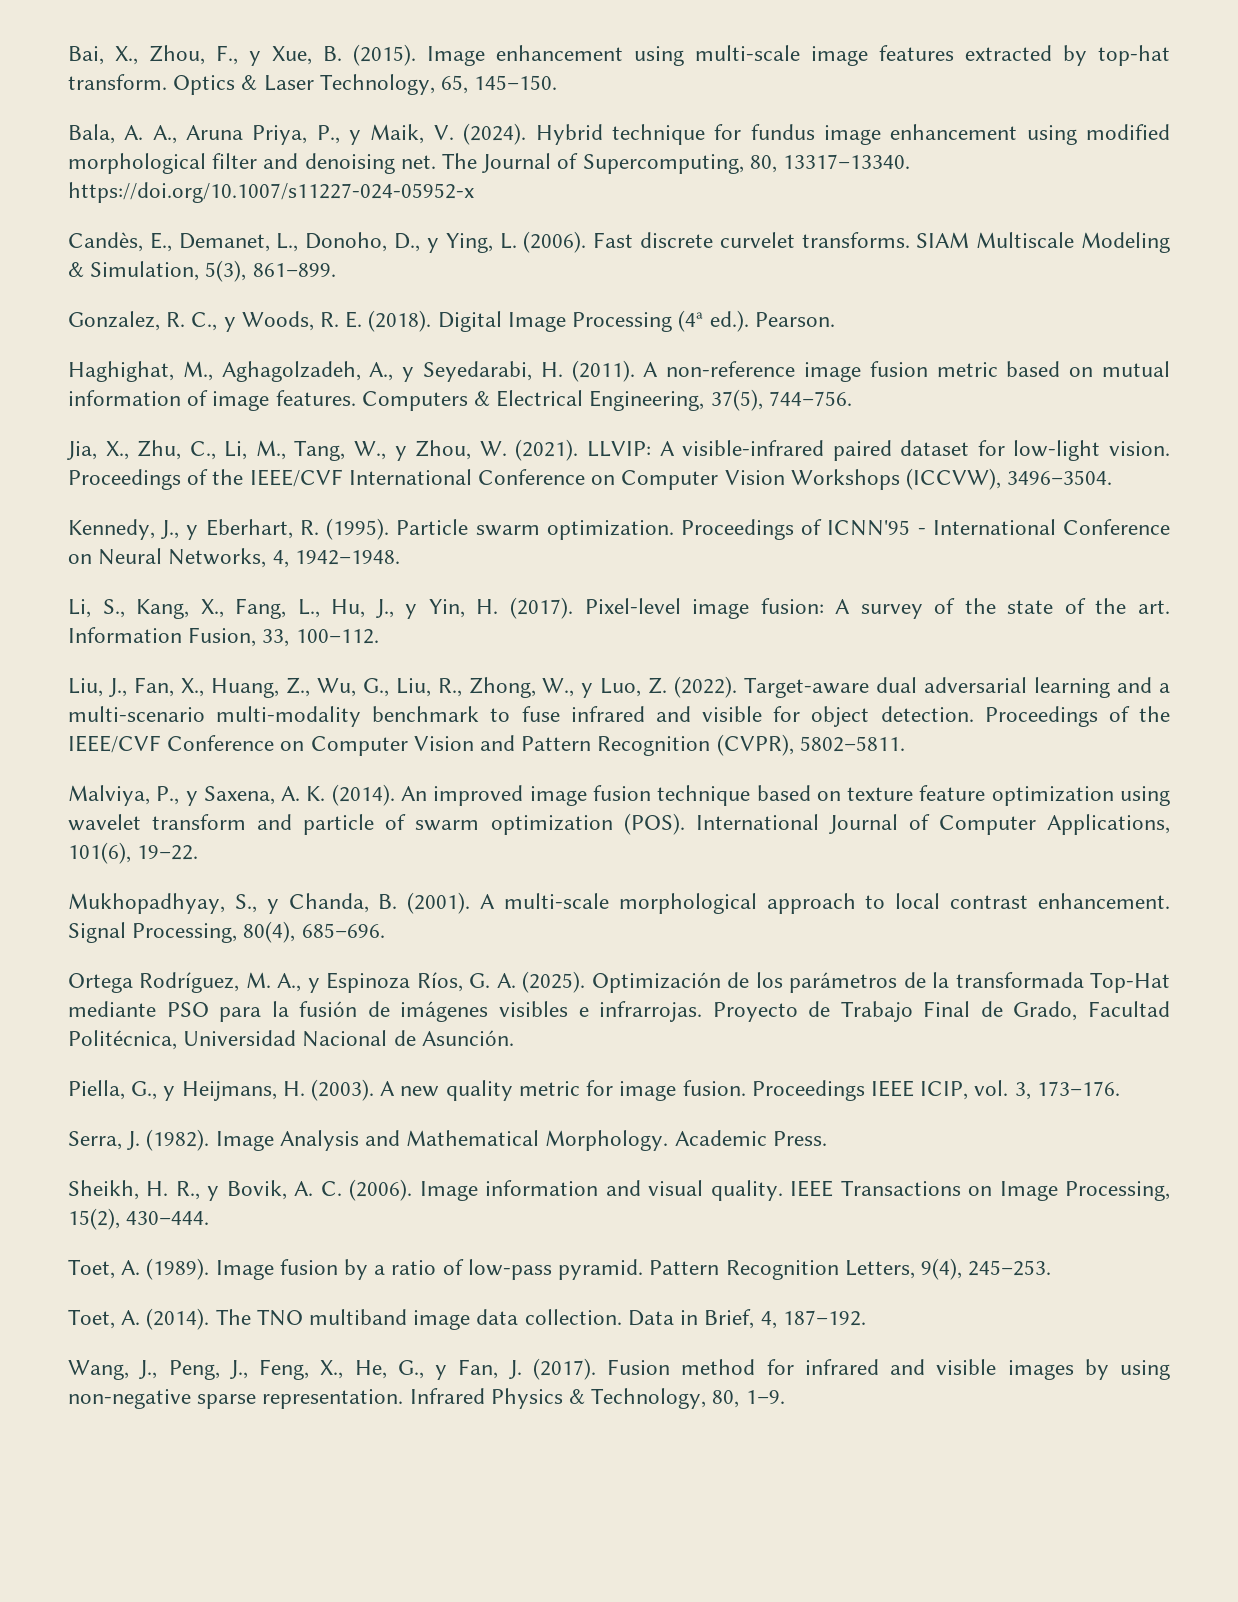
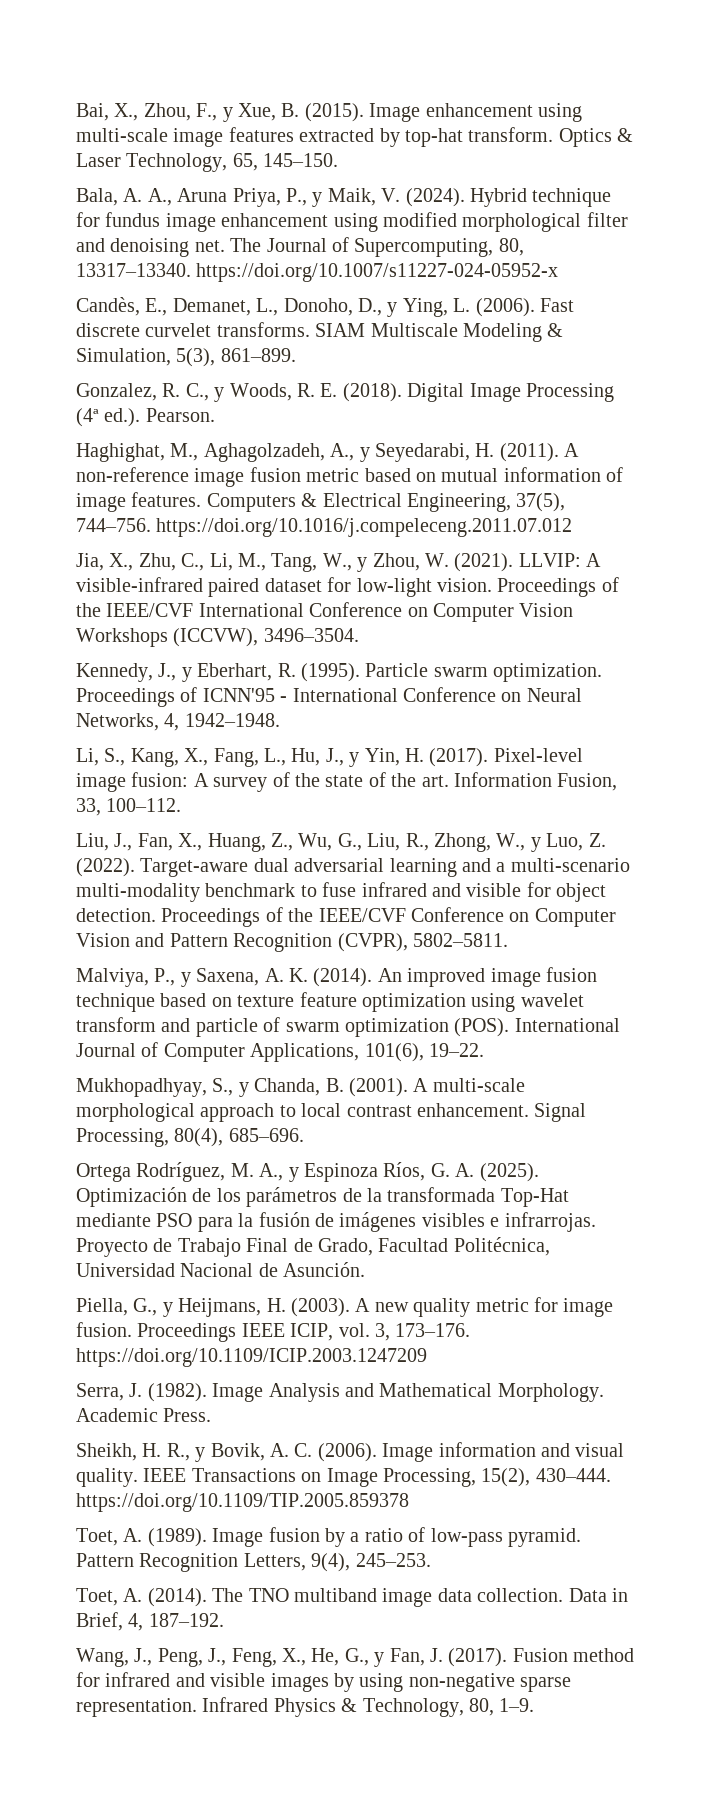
- Computers & Electrical Engineering, 37(5), 744–756.
+ Computers & Electrical Engineering, 37(5), 744–756. https://doi.org/10.1016/j.compeleceng.2011.07.012
- Proceedings IEEE ICIP, vol. 3, 173–176.
+ Proceedings IEEE ICIP, vol. 3, 173–176. https://doi.org/10.1109/ICIP.2003.1247209
- IEEE Transactions on Image Processing, 15(2), 430–444.
+ IEEE Transactions on Image Processing, 15(2), 430–444. https://doi.org/10.1109/TIP.2005.859378

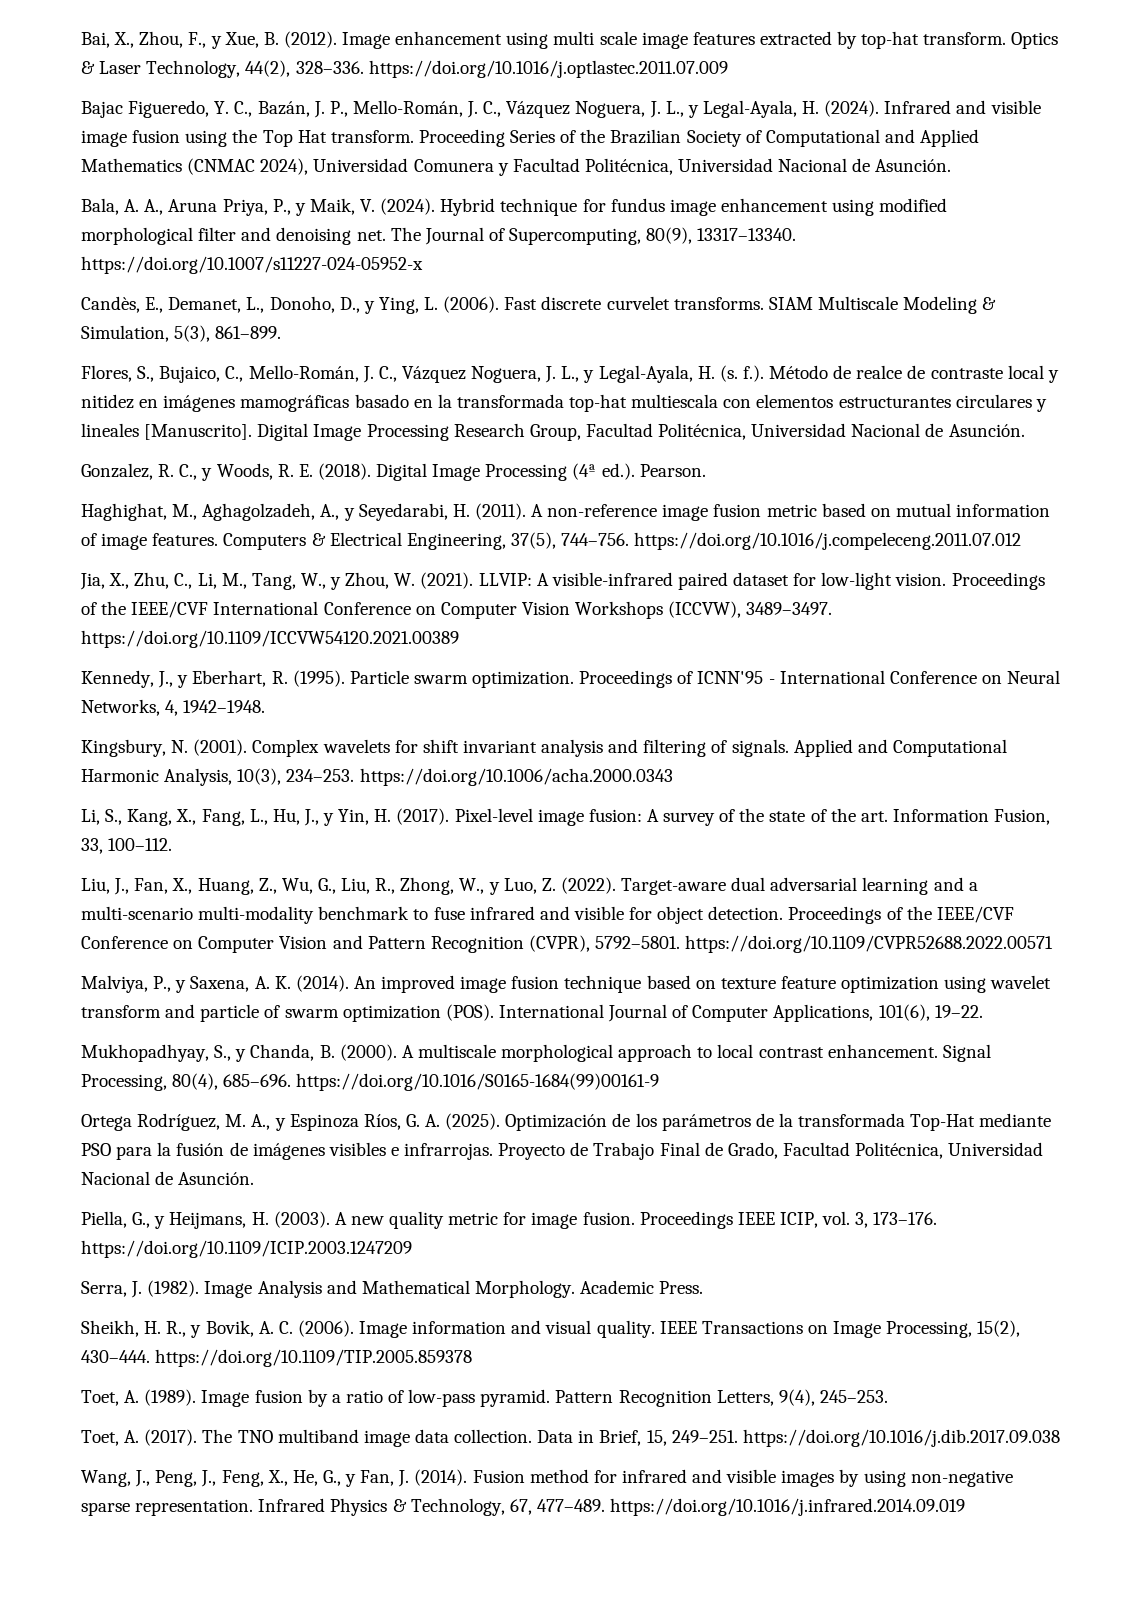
- Bai, X., Zhou, F., y Xue, B. (2015).
+ Bai, X., Zhou, F., y Xue, B. (2012).
- Image enhancement using multi-scale image features extracted by top-hat transform.
+ Image enhancement using multi scale image features extracted by top-hat transform.
- Optics & Laser Technology, 65, 145–150.
+ Optics & Laser Technology, 44(2), 328–336. https://doi.org/10.1016/j.optlastec.2011.07.009
+ Bajac Figueredo, Y. C., Bazán, J. P., Mello-Román, J. C., Vázquez Noguera, J. L., y Legal-Ayala, H. (2024). Infrared and visible image fusion using the Top Hat transform. Proceeding Series of the Brazilian Society of Computational and Applied Mathematics (CNMAC 2024), Universidad Comunera y Facultad Politécnica, Universidad Nacional de Asunción.
- The Journal of Supercomputing, 80, 13317–13340. https://doi.org/10.1007/s11227-024-05952-x
+ The Journal of Supercomputing, 80(9), 13317–13340. https://doi.org/10.1007/s11227-024-05952-x
+ Flores, S., Bujaico, C., Mello-Román, J. C., Vázquez Noguera, J. L., y Legal-Ayala, H. (s. f.). Método de realce de contraste local y nitidez en imágenes mamográficas basado en la transformada top-hat multiescala con elementos estructurantes circulares y lineales [Manuscrito]. Digital Image Processing Research Group, Facultad Politécnica, Universidad Nacional de Asunción.
- Proceedings of the IEEE/CVF International Conference on Computer Vision Workshops (ICCVW), 3496–3504.
+ Proceedings of the IEEE/CVF International Conference on Computer Vision Workshops (ICCVW), 3489–3497. https://doi.org/10.1109/ICCVW54120.2021.00389
+ Kingsbury, N. (2001). Complex wavelets for shift invariant analysis and filtering of signals. Applied and Computational Harmonic Analysis, 10(3), 234–253. https://doi.org/10.1006/acha.2000.0343
- Proceedings of the IEEE/CVF Conference on Computer Vision and Pattern Recognition (CVPR), 5802–5811.
+ Proceedings of the IEEE/CVF Conference on Computer Vision and Pattern Recognition (CVPR), 5792–5801. https://doi.org/10.1109/CVPR52688.2022.00571
- Mukhopadhyay, S., y Chanda, B. (2001). A multi-scale morphological approach to local contrast enhancement.
+ Mukhopadhyay, S., y Chanda, B. (2000). A multiscale morphological approach to local contrast enhancement.
- Signal Processing, 80(4), 685–696.
+ Signal Processing, 80(4), 685–696. https://doi.org/10.1016/S0165-1684(99)00161-9
- Toet, A. (2014).
+ Toet, A. (2017).
- Data in Brief, 4, 187–192.
+ Data in Brief, 15, 249–251. https://doi.org/10.1016/j.dib.2017.09.038
- Wang, J., Peng, J., Feng, X., He, G., y Fan, J. (2017).
+ Wang, J., Peng, J., Feng, X., He, G., y Fan, J. (2014).
- Infrared Physics & Technology, 80, 1–9.
+ Infrared Physics & Technology, 67, 477–489. https://doi.org/10.1016/j.infrared.2014.09.019

